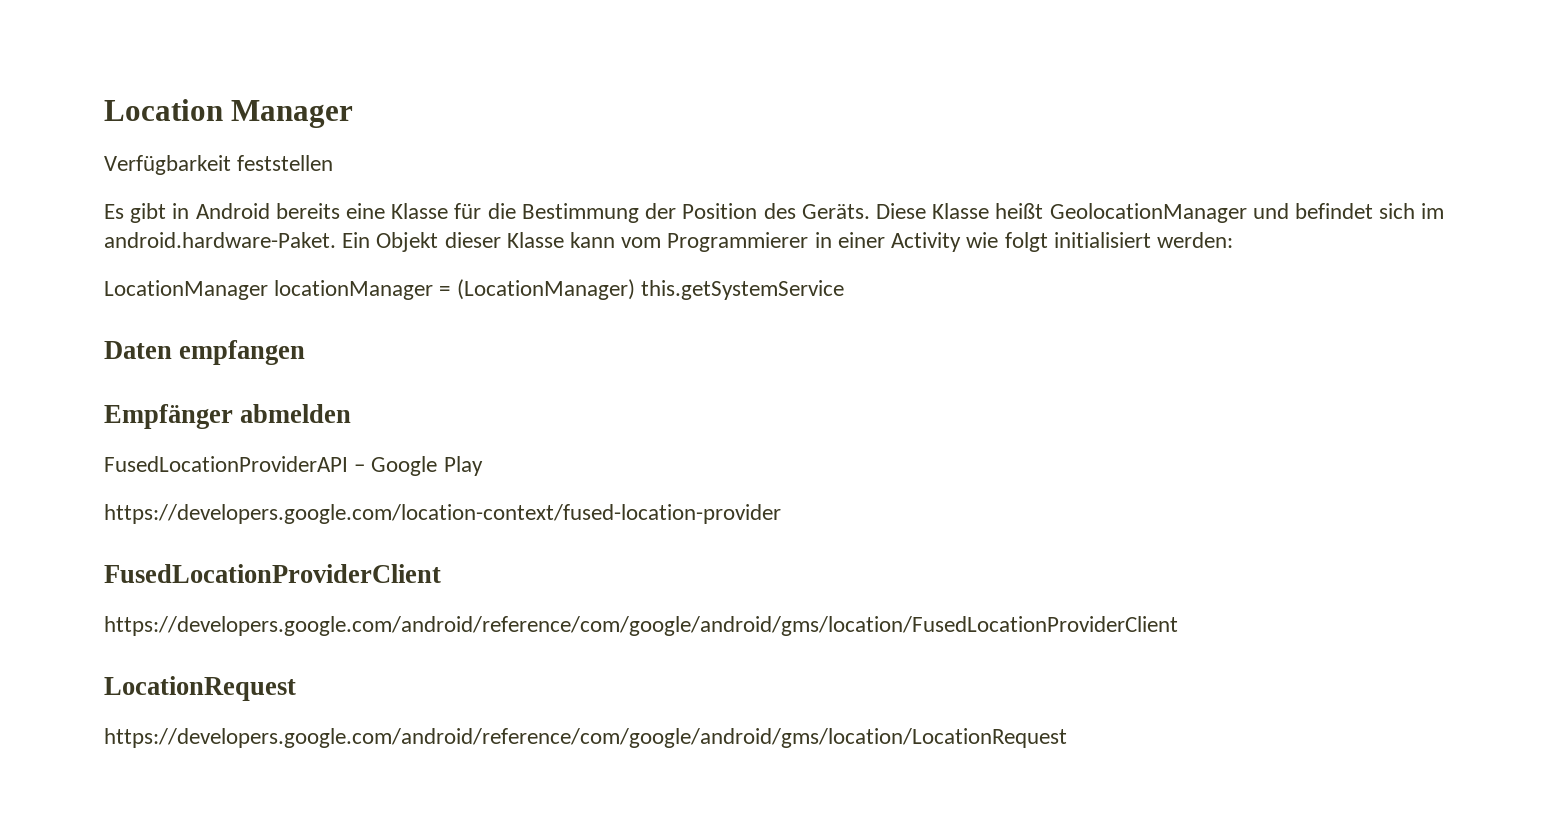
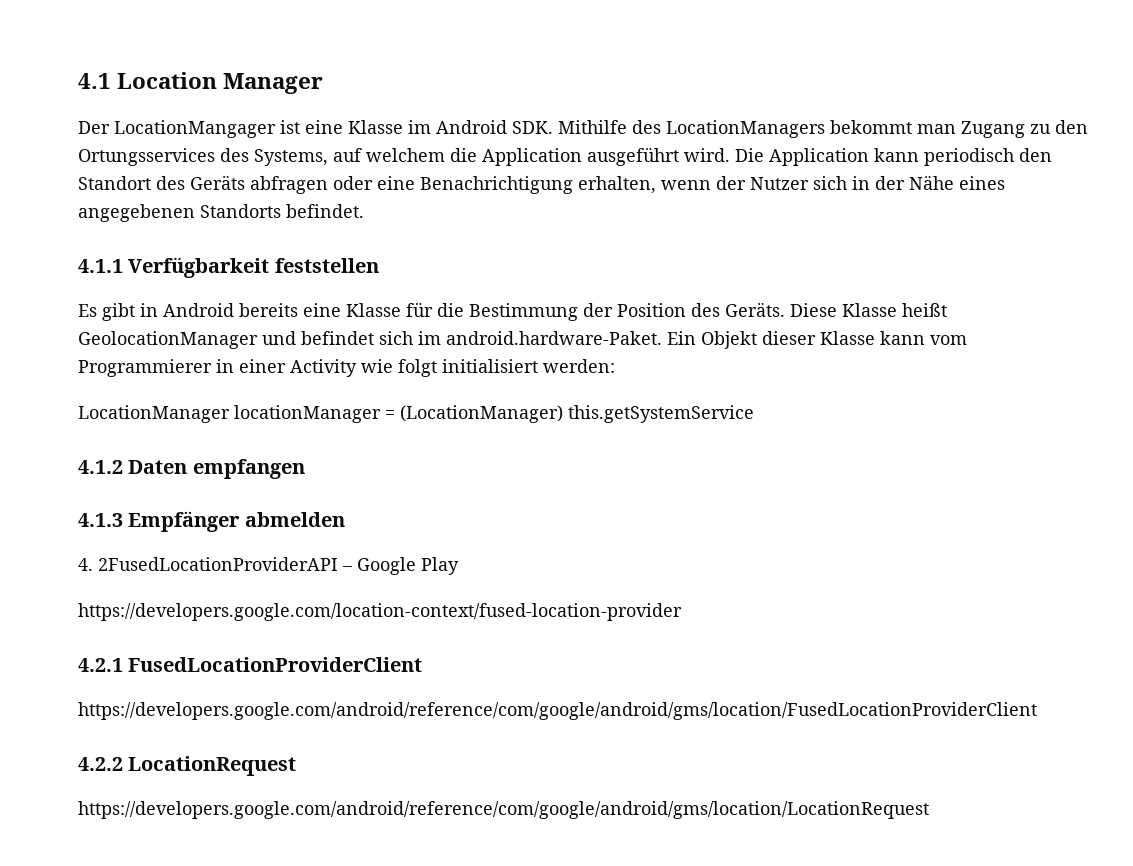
- Location Manager
+ 4.1 Location Manager
- Verfügbarkeit feststellen
+ Der LocationMangager ist eine Klasse im Android SDK. Mithilfe des LocationManagers bekommt man Zugang zu den Ortungsservices des Systems, auf welchem die Application ausgeführt wird. Die Application kann periodisch den Standort des Geräts abfragen oder eine Benachrichtigung erhalten, wenn der Nutzer sich in der Nähe eines angegebenen Standorts befindet.
+ 4.1.1 Verfügbarkeit feststellen
- Daten empfangen
+ 4.1.2 Daten empfangen
- Empfänger abmelden
+ 4.1.3 Empfänger abmelden
- FusedLocationProviderAPI – Google Play
+ 4. 2FusedLocationProviderAPI – Google Play
- FusedLocationProviderClient
+ 4.2.1 FusedLocationProviderClient
- LocationRequest
+ 4.2.2 LocationRequest

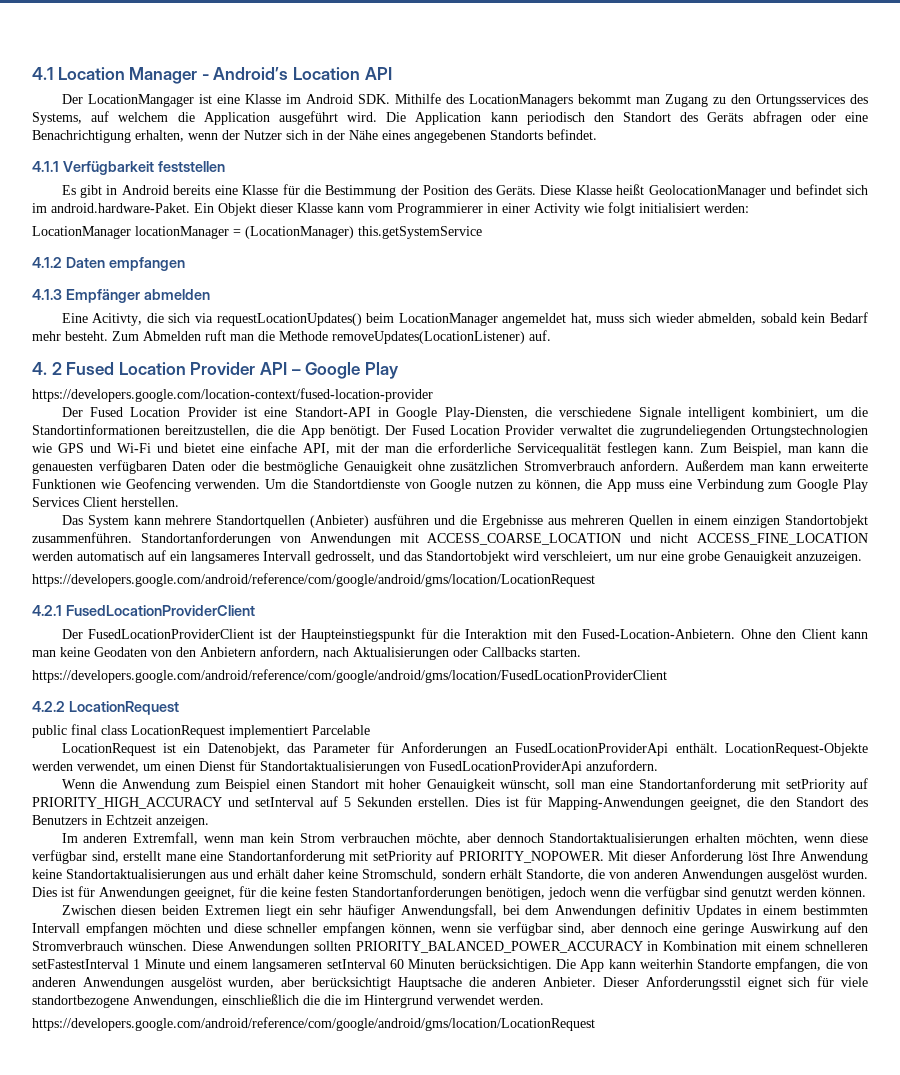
- 4.1 Location Manager
+ 4.1 Location Manager - Android’s Location API
- 4. 2FusedLocationProviderAPI – Google Play
+ Eine Acitivty, die sich via requestLocationUpdates() beim LocationManager angemeldet hat, muss sich wieder abmelden, sobald kein Bedarf mehr besteht. Zum Abmelden ruft man die Methode removeUpdates(LocationListener) auf.
+ 4. 2 Fused Location Provider API – Google Play
  https://developers.google.com/location-context/fused-location-provider
+ Der Fused Location Provider ist eine Standort-API in Google Play-Diensten, die verschiedene Signale intelligent kombiniert, um die Standortinformationen bereitzustellen, die die App benötigt. Der Fused Location Provider verwaltet die zugrundeliegenden Ortungstechnologien wie GPS und Wi-Fi und bietet eine einfache API, mit der man die erforderliche Servicequalität festlegen kann. Zum Beispiel, man kann die genauesten verfügbaren Daten oder die bestmögliche Genauigkeit ohne zusätzlichen Stromverbrauch anfordern. Außerdem man kann erweiterte Funktionen wie Geofencing verwenden. Um die Standortdienste von Google nutzen zu können, die App muss eine Verbindung zum Google Play Services Client herstellen.
+ Das System kann mehrere Standortquellen (Anbieter) ausführen und die Ergebnisse aus mehreren Quellen in einem einzigen Standortobjekt zusammenführen. Standortanforderungen von Anwendungen mit ACCESS_COARSE_LOCATION und nicht ACCESS_FINE_LOCATION werden automatisch auf ein langsameres Intervall gedrosselt, und das Standortobjekt wird verschleiert, um nur eine grobe Genauigkeit anzuzeigen.
+ https://developers.google.com/android/reference/com/google/android/gms/location/LocationRequest
  4.2.1 FusedLocationProviderClient
+ Der FusedLocationProviderClient ist der Haupteinstiegspunkt für die Interaktion mit den Fused-Location-Anbietern. Ohne den Client kann man keine Geodaten von den Anbietern anfordern, nach Aktualisierungen oder Callbacks starten.
  https://developers.google.com/android/reference/com/google/android/gms/location/FusedLocationProviderClient
  4.2.2 LocationRequest
+ public final class LocationRequest implementiert Parcelable
+ LocationRequest ist ein Datenobjekt, das Parameter für Anforderungen an FusedLocationProviderApi enthält. LocationRequest-Objekte werden verwendet, um einen Dienst für Standortaktualisierungen von FusedLocationProviderApi anzufordern.
+ Wenn die Anwendung zum Beispiel einen Standort mit hoher Genauigkeit wünscht, soll man eine Standortanforderung mit setPriority auf PRIORITY_HIGH_ACCURACY und setInterval auf 5 Sekunden erstellen. Dies ist für Mapping-Anwendungen geeignet, die den Standort des Benutzers in Echtzeit anzeigen.
+ Im anderen Extremfall, wenn man kein Strom verbrauchen möchte, aber dennoch Standortaktualisierungen erhalten möchten, wenn diese verfügbar sind, erstellt mane eine Standortanforderung mit setPriority auf PRIORITY_NOPOWER. Mit dieser Anforderung löst Ihre Anwendung keine Standortaktualisierungen aus und erhält daher keine Stromschuld, sondern erhält Standorte, die von anderen Anwendungen ausgelöst wurden. Dies ist für Anwendungen geeignet, für die keine festen Standortanforderungen benötigen, jedoch wenn die verfügbar sind genutzt werden können.
+ Zwischen diesen beiden Extremen liegt ein sehr häufiger Anwendungsfall, bei dem Anwendungen definitiv Updates in einem bestimmten Intervall empfangen möchten und diese schneller empfangen können, wenn sie verfügbar sind, aber dennoch eine geringe Auswirkung auf den Stromverbrauch wünschen. Diese Anwendungen sollten PRIORITY_BALANCED_POWER_ACCURACY in Kombination mit einem schnelleren setFastestInterval 1 Minute und einem langsameren setInterval 60 Minuten berücksichtigen. Die App kann weiterhin Standorte empfangen, die von anderen Anwendungen ausgelöst wurden, aber berücksichtigt Hauptsache die anderen Anbieter. Dieser Anforderungsstil eignet sich für viele standortbezogene Anwendungen, einschließlich die die im Hintergrund verwendet werden.

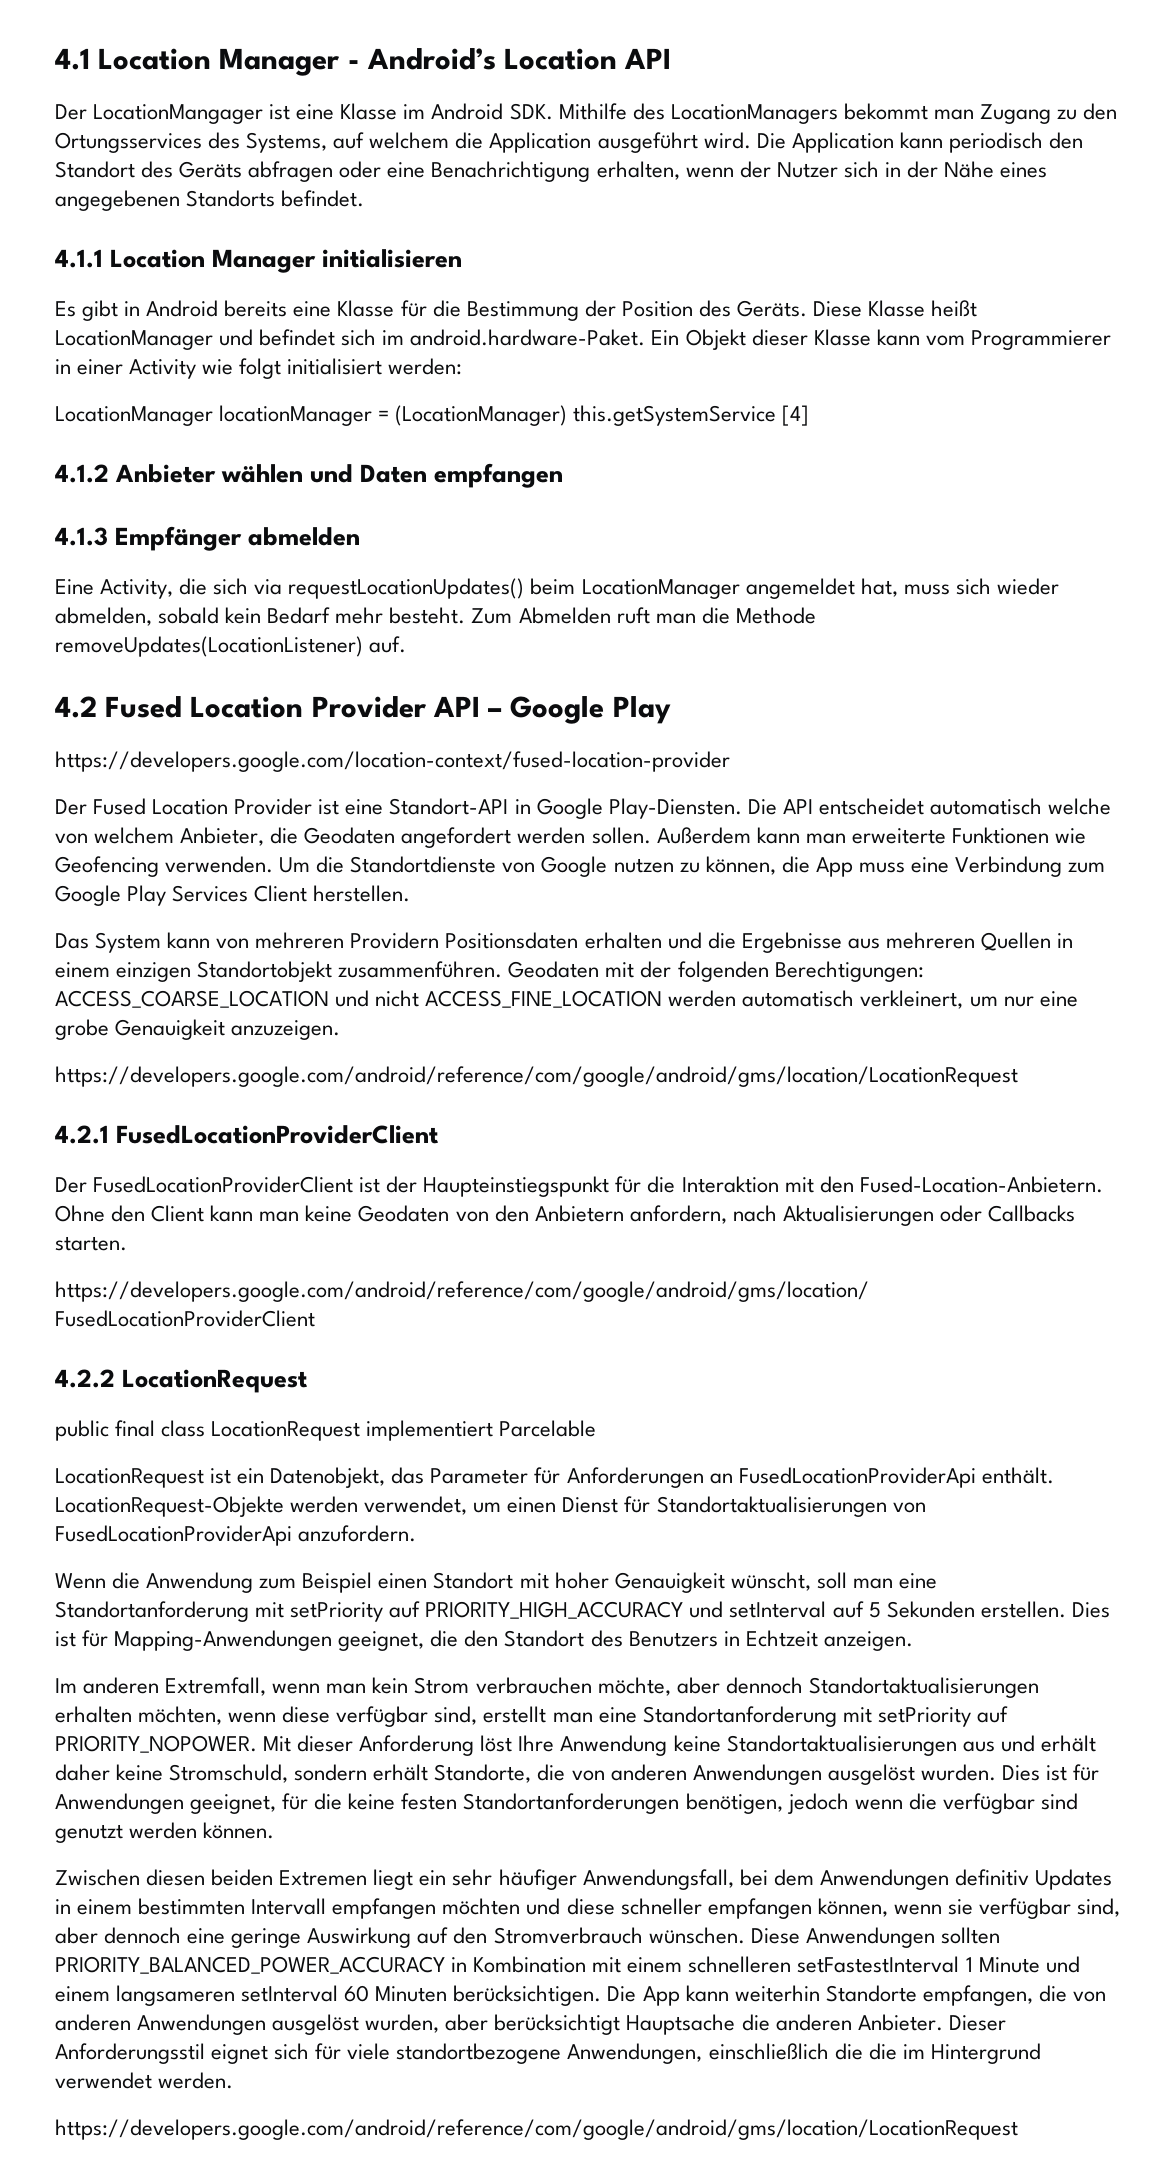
- 4.1.1 Verfügbarkeit feststellen
+ 4.1.1 Location Manager initialisieren
- Diese Klasse heißt GeolocationManager und befindet sich im android.hardware-Paket. Ein Objekt dieser Klasse kann vom Programmierer in einer Activity wie folgt initialisiert werden:
+ Diese Klasse heißt LocationManager und befindet sich im android.hardware-Paket. Ein Objekt dieser Klasse kann vom Programmierer in einer Activity wie folgt initialisiert werden:
- LocationManager locationManager = (LocationManager) this.getSystemService
+ LocationManager locationManager = (LocationManager) this.getSystemService [4]
- 4.1.2 Daten empfangen
+ 4.1.2 Anbieter wählen und Daten empfangen
- Eine Acitivty, die sich via requestLocationUpdates() beim LocationManager angemeldet hat, muss sich wieder abmelden, sobald kein Bedarf mehr besteht.
+ Eine Activity, die sich via requestLocationUpdates() beim LocationManager angemeldet hat, muss sich wieder abmelden, sobald kein Bedarf mehr besteht.
- 4. 2 Fused Location Provider API – Google Play
+ 4.2 Fused Location Provider API – Google Play
- Der Fused Location Provider ist eine Standort-API in Google Play-Diensten, die verschiedene Signale intelligent kombiniert, um die Standortinformationen bereitzustellen, die die App benötigt. Der Fused Location Provider verwaltet die zugrundeliegenden Ortungstechnologien wie GPS und Wi-Fi und bietet eine einfache API, mit der man die erforderliche Servicequalität festlegen kann. Zum Beispiel, man kann die genauesten verfügbaren Daten oder die bestmögliche Genauigkeit ohne zusätzlichen Stromverbrauch anfordern. Außerdem man kann erweiterte Funktionen wie Geofencing verwenden.
+ Der Fused Location Provider ist eine Standort-API in Google Play-Diensten. Die API entscheidet automatisch welche von welchem Anbieter, die Geodaten angefordert werden sollen. Außerdem kann man erweiterte Funktionen wie Geofencing verwenden.
- Das System kann mehrere Standortquellen (Anbieter) ausführen und die Ergebnisse aus mehreren Quellen in einem einzigen Standortobjekt zusammenführen.
+ Das System kann von mehreren Providern Positionsdaten erhalten und die Ergebnisse aus mehreren Quellen in einem einzigen Standortobjekt zusammenführen.
- Standortanforderungen von Anwendungen mit ACCESS_COARSE_LOCATION und nicht ACCESS_FINE_LOCATION werden automatisch auf ein langsameres Intervall gedrosselt, und das Standortobjekt wird verschleiert, um nur eine grobe Genauigkeit anzuzeigen.
+ Geodaten mit der folgenden Berechtigungen: ACCESS_COARSE_LOCATION und nicht ACCESS_FINE_LOCATION werden automatisch verkleinert, um nur eine grobe Genauigkeit anzuzeigen.
- Im anderen Extremfall, wenn man kein Strom verbrauchen möchte, aber dennoch Standortaktualisierungen erhalten möchten, wenn diese verfügbar sind, erstellt mane eine Standortanforderung mit setPriority auf PRIORITY_NOPOWER.
+ Im anderen Extremfall, wenn man kein Strom verbrauchen möchte, aber dennoch Standortaktualisierungen erhalten möchten, wenn diese verfügbar sind, erstellt man eine Standortanforderung mit setPriority auf PRIORITY_NOPOWER.

